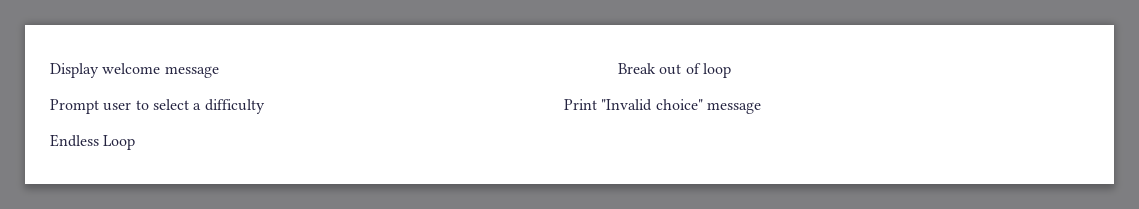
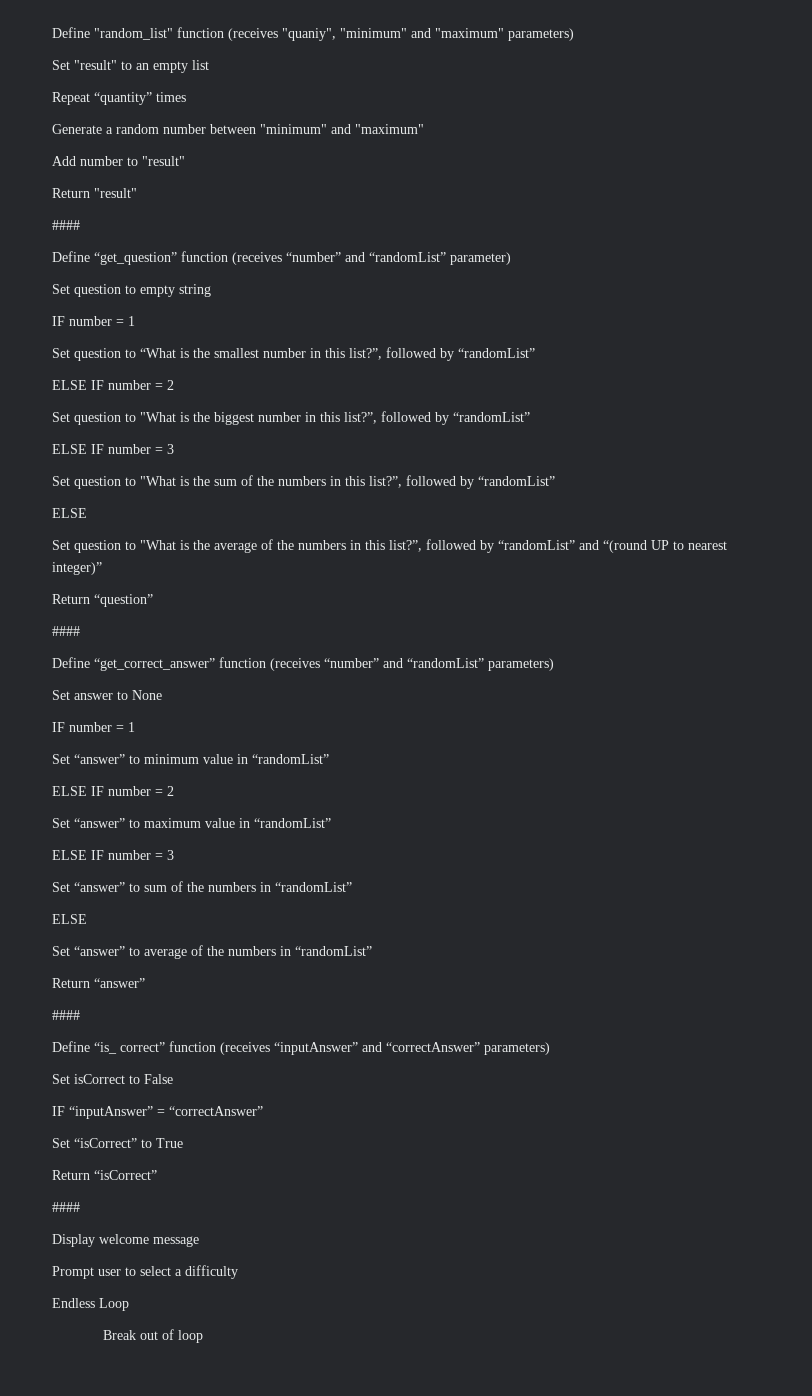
+ Define "random_list" function (receives "quaniy", "minimum" and "maximum" parameters)
+ Set "result" to an empty list
+ Repeat “quantity” times
+ Generate a random number between "minimum" and "maximum"
+ Add number to "result"
+ Return "result"
+ ####
+ Define “get_question” function (receives “number” and “randomList” parameter)
+ Set question to empty string
+ IF number = 1
+ Set question to “What is the smallest number in this list?”, followed by “randomList”
+ ELSE IF number = 2
+ Set question to "What is the biggest number in this list?”, followed by “randomList”
+ ELSE IF number = 3
+ Set question to "What is the sum of the numbers in this list?”, followed by “randomList”
+ ELSE
+ Set question to "What is the average of the numbers in this list?”, followed by “randomList” and “(round UP to nearest integer)”
+ Return “question”
+ ####
+ Define “get_correct_answer” function (receives “number” and “randomList” parameters)
+ Set answer to None
+ IF number = 1
+ Set “answer” to minimum value in “randomList”
+ ELSE IF number = 2
+ Set “answer” to maximum value in “randomList”
+ ELSE IF number = 3
+ Set “answer” to sum of the numbers in “randomList”
+ ELSE
+ Set “answer” to average of the numbers in “randomList”
+ Return “answer”
+ ####
+ Define “is_ correct” function (receives “inputAnswer” and “correctAnswer” parameters)
+ Set isCorrect to False
+ IF “inputAnswer” = “correctAnswer”
+ Set “isCorrect” to True
+ Return “isCorrect”
+ ####
- Print "Invalid choice" message

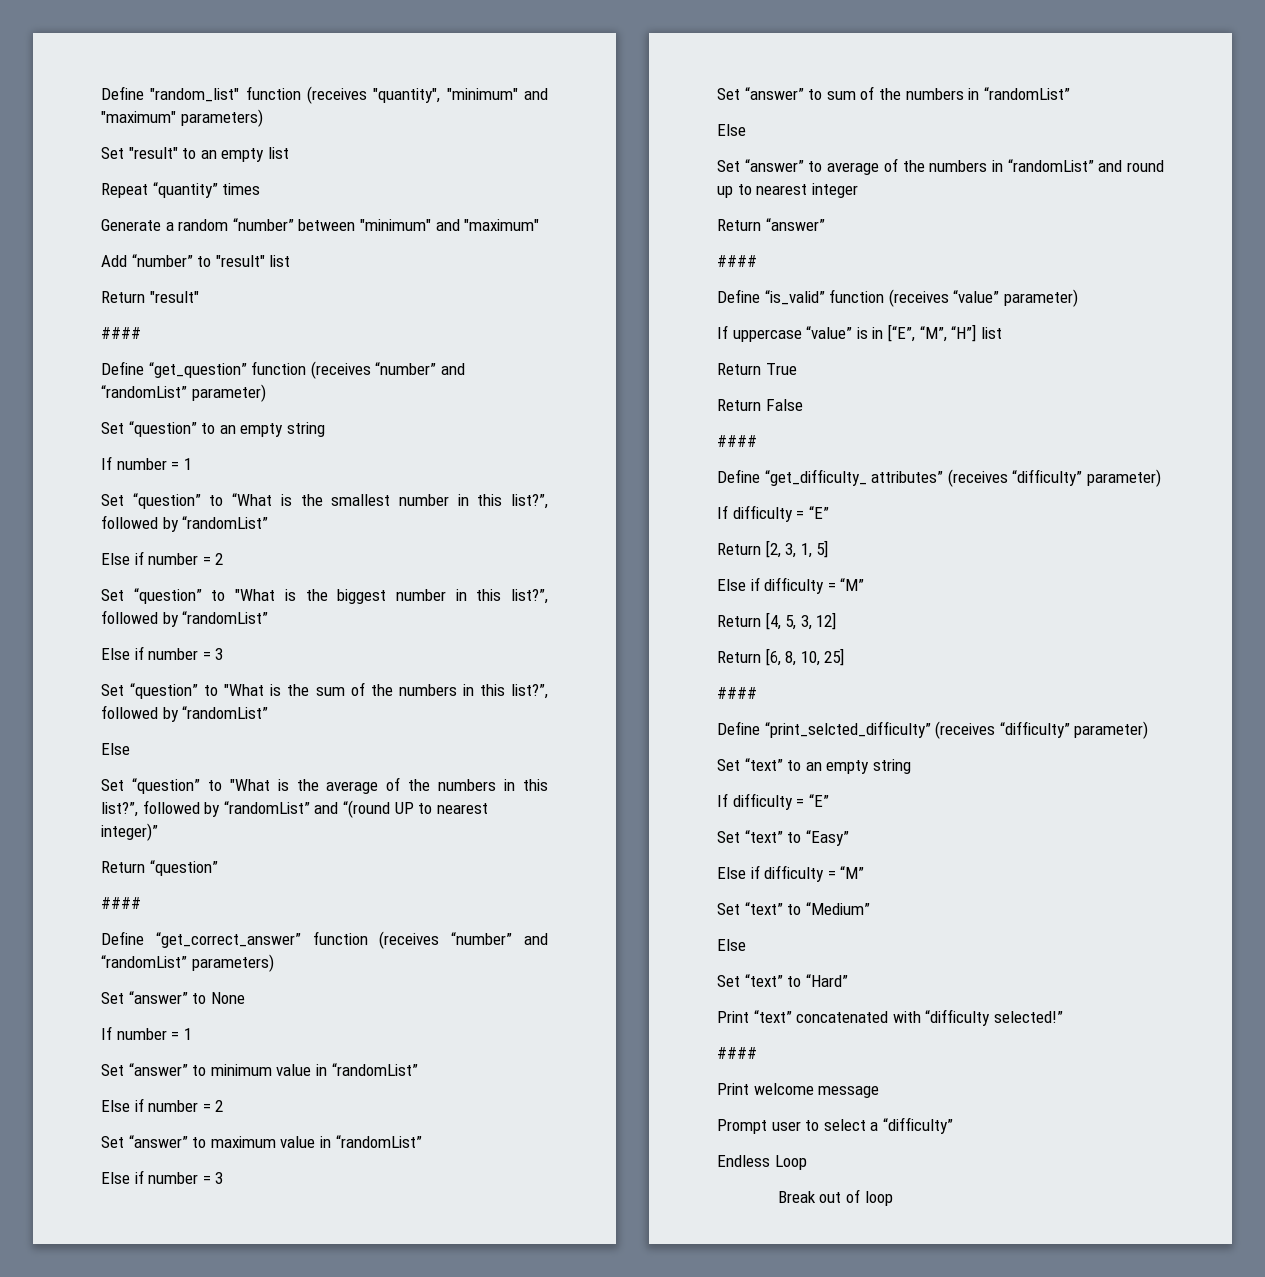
- Define "random_list" function (receives "quaniy", "minimum" and "maximum" parameters)
+ Define "random_list" function (receives "quantity", "minimum" and "maximum" parameters)
- Generate a random number between "minimum" and "maximum"
+ Generate a random “number” between "minimum" and "maximum"
- Add number to "result"
+ Add “number” to "result" list
- Set question to empty string
- IF number = 1
- Set question to “What is the smallest number in this list?”, followed by “randomList”
- ELSE IF number = 2
- Set question to "What is the biggest number in this list?”, followed by “randomList”
- ELSE IF number = 3
- Set question to "What is the sum of the numbers in this list?”, followed by “randomList”
- ELSE
- Set question to "What is the average of the numbers in this list?”, followed by “randomList” and “(round UP to nearest integer)”
+ Set “question” to an empty string
+ If number = 1
+ Set “question” to “What is the smallest number in this list?”, followed by “randomList”
+ Else if number = 2
+ Set “question” to "What is the biggest number in this list?”, followed by “randomList”
+ Else if number = 3
+ Set “question” to "What is the sum of the numbers in this list?”, followed by “randomList”
+ Else
+ Set “question” to "What is the average of the numbers in this list?”, followed by “randomList” and “(round UP to nearest integer)”
- Set answer to None
- IF number = 1
+ Set “answer” to None
+ If number = 1
  Set “answer” to minimum value in “randomList”
- ELSE IF number = 2
+ Else if number = 2
  Set “answer” to maximum value in “randomList”
- ELSE IF number = 3
+ Else if number = 3
  Set “answer” to sum of the numbers in “randomList”
- ELSE
+ Else
- Set “answer” to average of the numbers in “randomList”
+ Set “answer” to average of the numbers in “randomList” and round up to nearest integer
  Return “answer”
  ####
- Define “is_ correct” function (receives “inputAnswer” and “correctAnswer” parameters)
- Set isCorrect to False
- IF “inputAnswer” = “correctAnswer”
- Set “isCorrect” to True
+ Define “is_valid” function (receives “value” parameter)
+ If uppercase “value” is in [“E”, “M”, “H”] list
+ Return True
- Return “isCorrect”
+ Return False
  ####
- Display welcome message
+ Define “get_difficulty_ attributes” (receives “difficulty” parameter)
+ If difficulty = “E”
+ Return [2, 3, 1, 5]
+ Else if difficulty = “M”
+ Return [4, 5, 3, 12]
+ Return [6, 8, 10, 25]
+ ####
+ Define “print_selcted_difficulty” (receives “difficulty” parameter)
+ Set “text” to an empty string
+ If difficulty = “E”
+ Set “text” to “Easy”
+ Else if difficulty = “M”
+ Set “text” to “Medium”
+ Else
+ Set “text” to “Hard”
+ Print “text” concatenated with “difficulty selected!”
+ ####
+ Print welcome message
- Prompt user to select a difficulty
+ Prompt user to select a “difficulty”

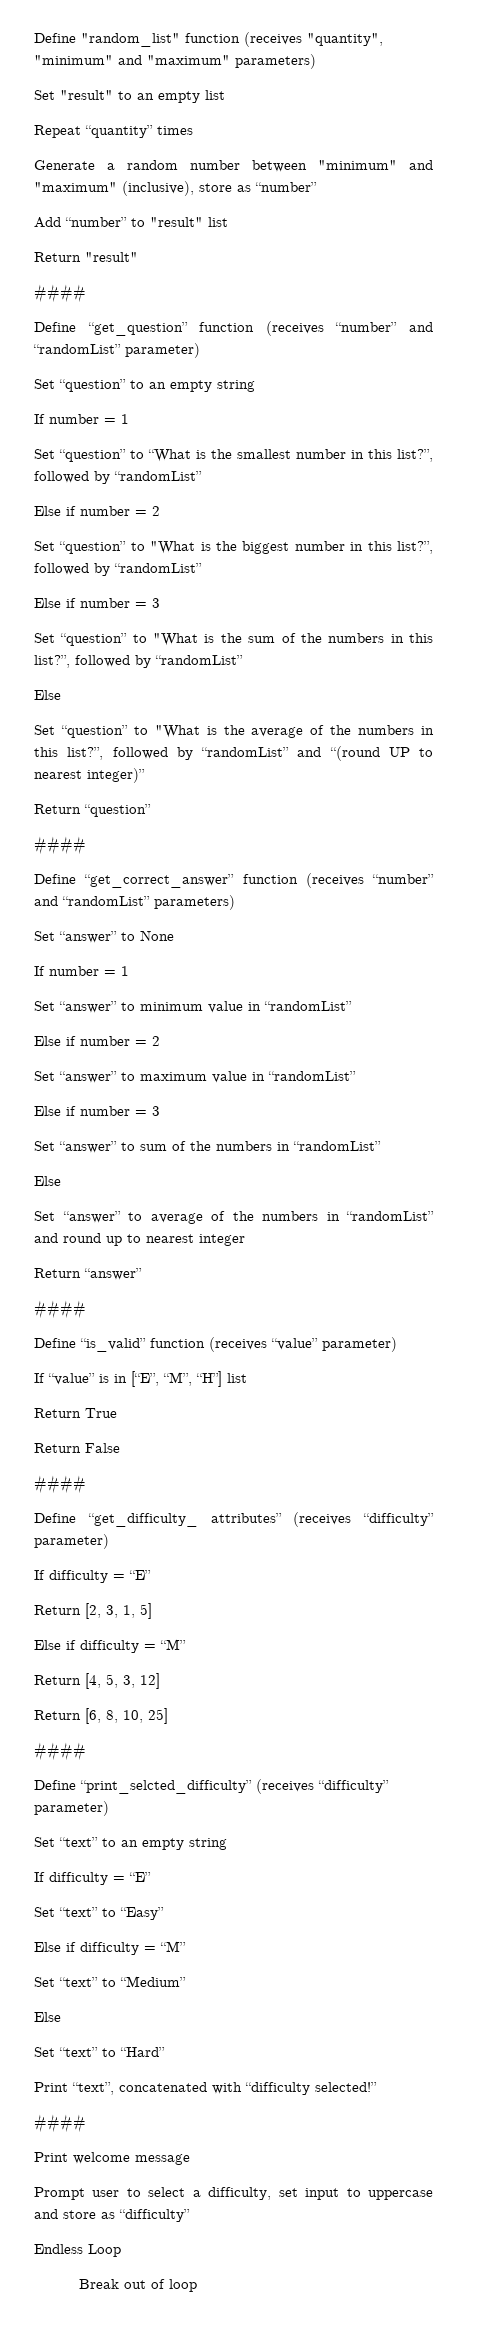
- Generate a random “number” between "minimum" and "maximum"
+ Generate a random number between "minimum" and "maximum" (inclusive), store as “number”
- If uppercase “value” is in [“E”, “M”, “H”] list
+ If “value” is in [“E”, “M”, “H”] list
- Print “text” concatenated with “difficulty selected!”
+ Print “text”, concatenated with “difficulty selected!”
- Prompt user to select a “difficulty”
+ Prompt user to select a difficulty, set input to uppercase and store as “difficulty”

